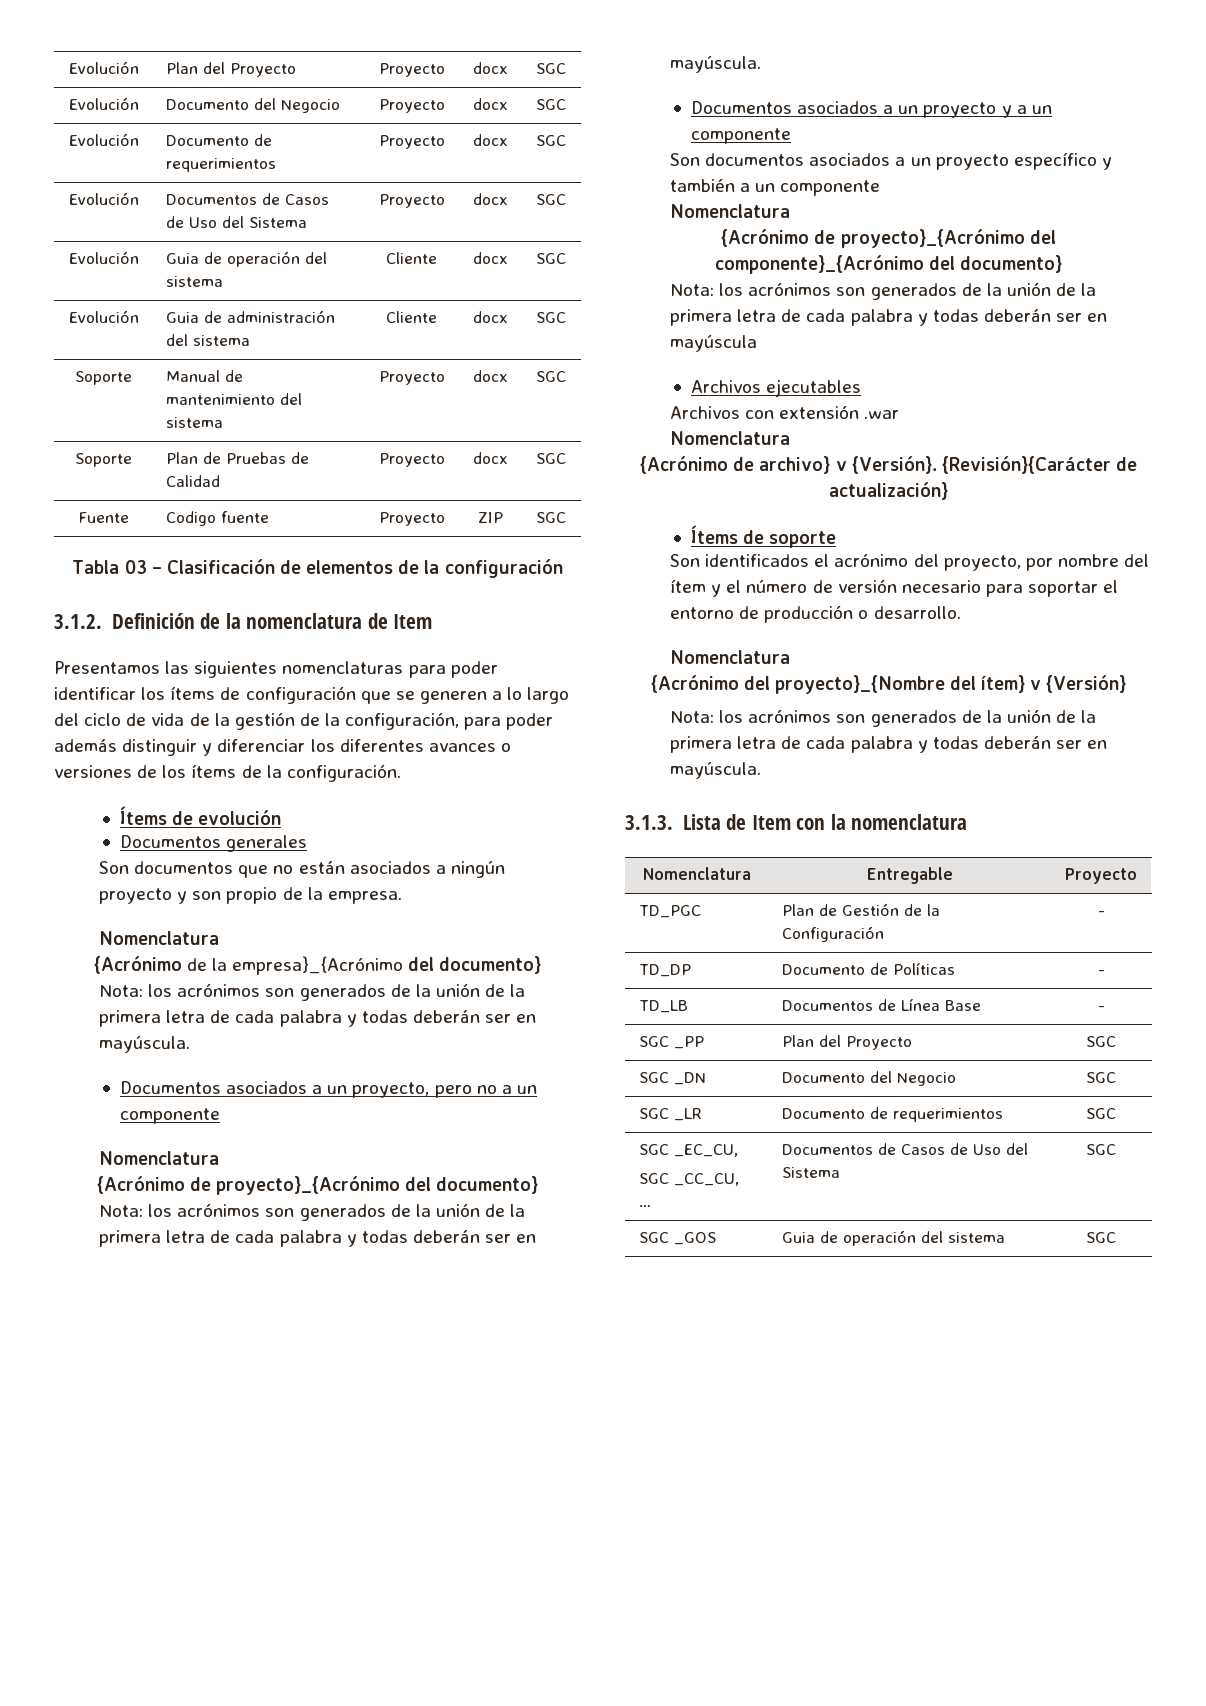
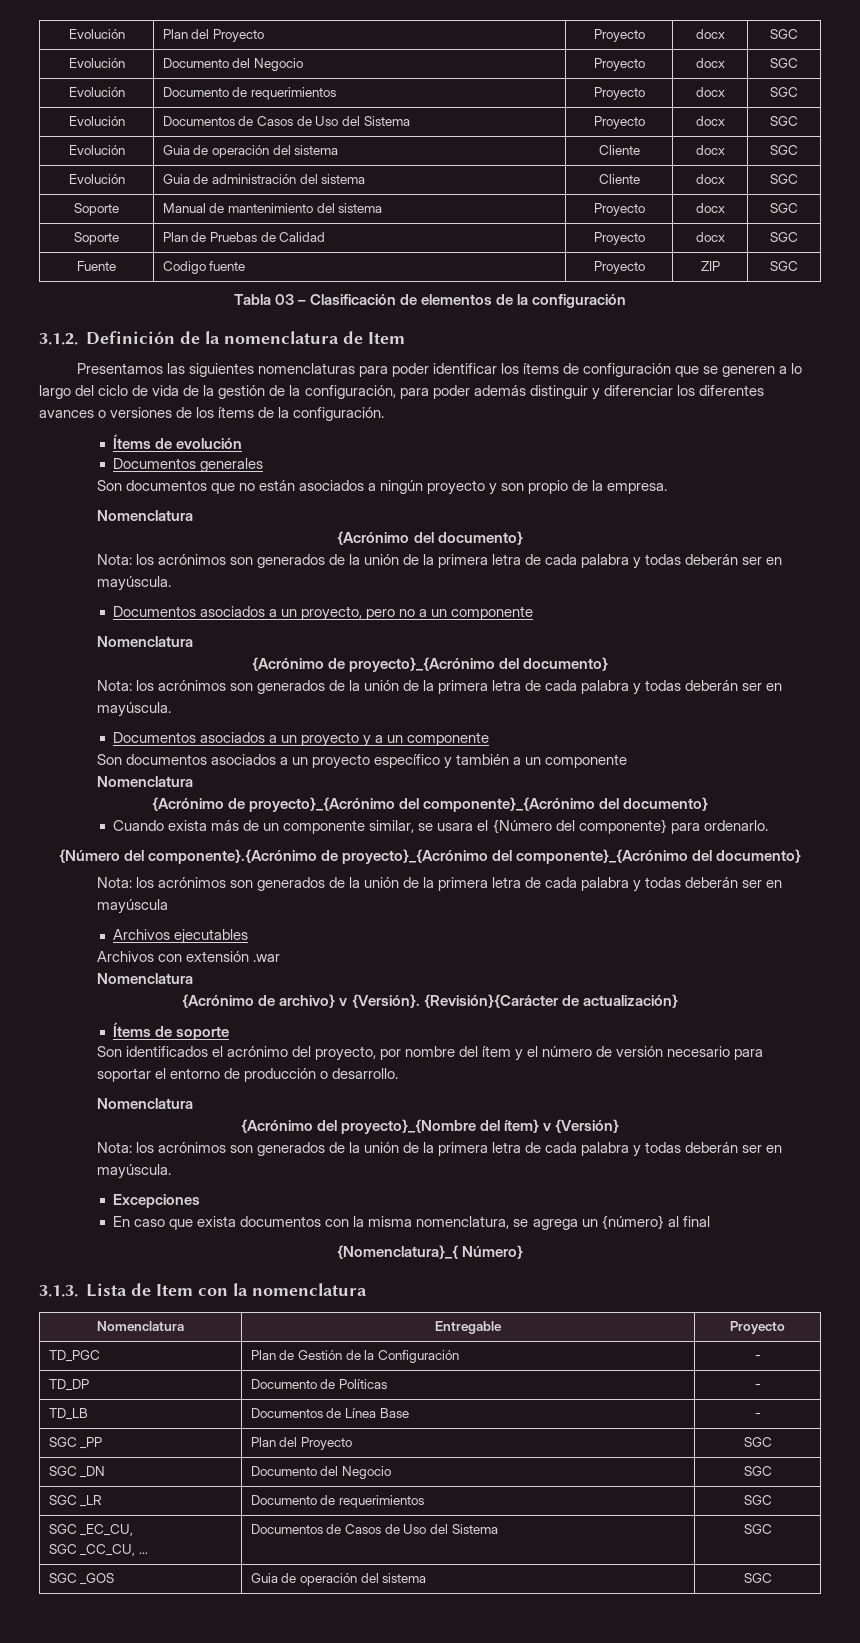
- {Acrónimo de la empresa}_{Acrónimo del documento}
+ {Acrónimo del documento}
+ Cuando exista más de un componente similar, se usara el {Número del componente} para ordenarlo.
+ {Número del componente}.{Acrónimo de proyecto}_{Acrónimo del componente}_{Acrónimo del documento}
+ Excepciones
+ En caso que exista documentos con la misma nomenclatura, se agrega un {número} al final
+ {Nomenclatura}_{ Número}

